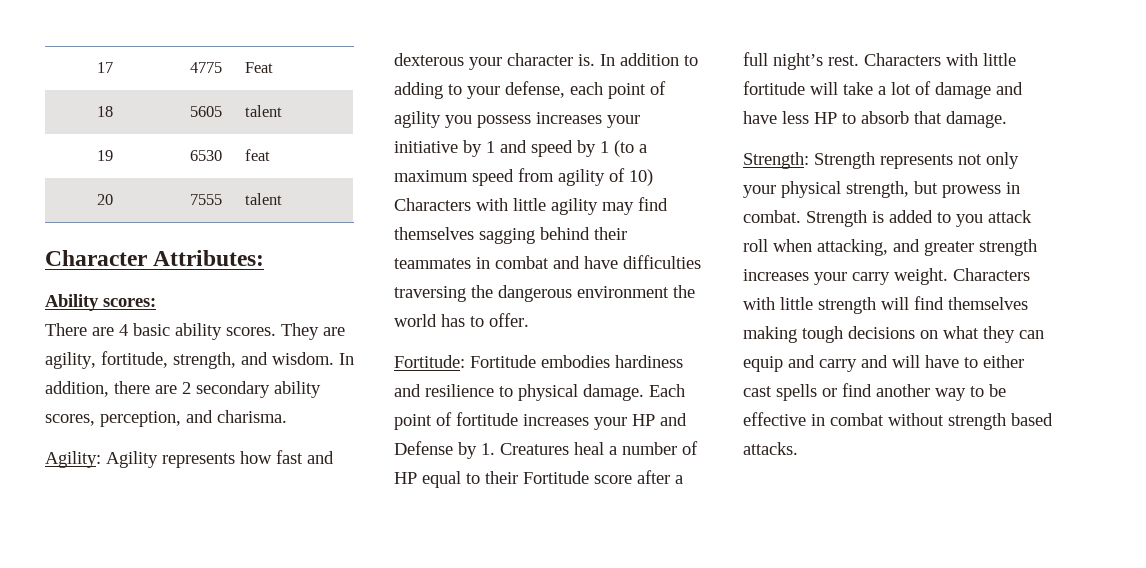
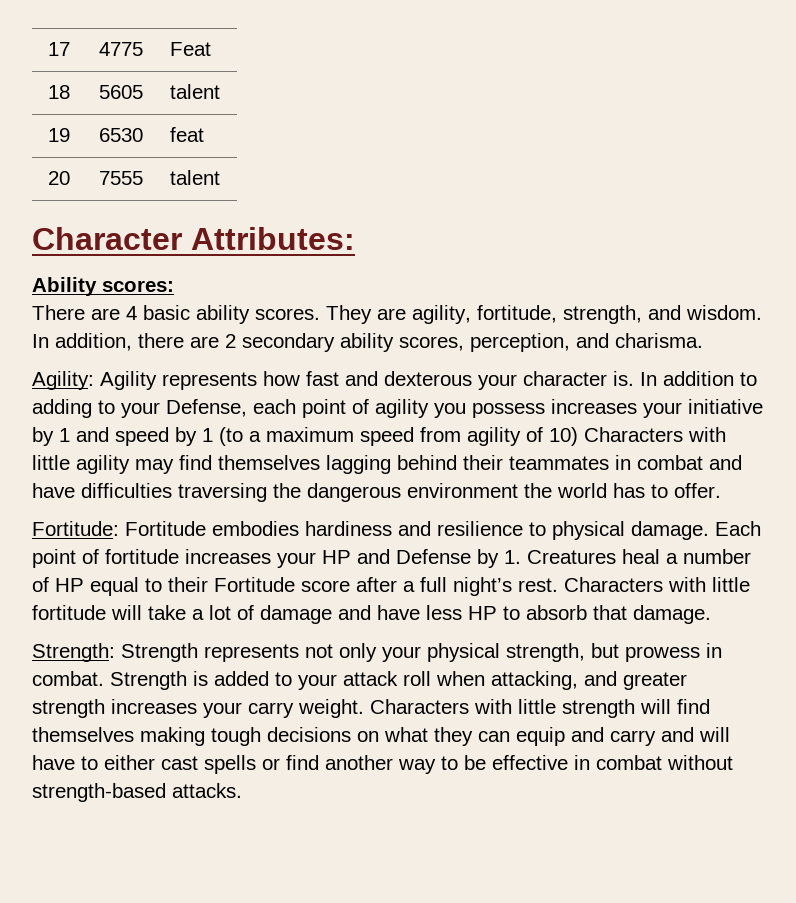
- In addition to adding to your defense, each point of agility you possess increases your initiative by 1 and speed by 1 (to a maximum speed from agility of 10) Characters with little agility may find themselves sagging behind their teammates in combat and have difficulties traversing the dangerous environment the world has to offer.
+ In addition to adding to your Defense, each point of agility you possess increases your initiative by 1 and speed by 1 (to a maximum speed from agility of 10) Characters with little agility may find themselves lagging behind their teammates in combat and have difficulties traversing the dangerous environment the world has to offer.
- Strength is added to you attack roll when attacking, and greater strength increases your carry weight.
+ Strength is added to your attack roll when attacking, and greater strength increases your carry weight.
- Characters with little strength will find themselves making tough decisions on what they can equip and carry and will have to either cast spells or find another way to be effective in combat without strength based attacks.
+ Characters with little strength will find themselves making tough decisions on what they can equip and carry and will have to either cast spells or find another way to be effective in combat without strength-based attacks.

